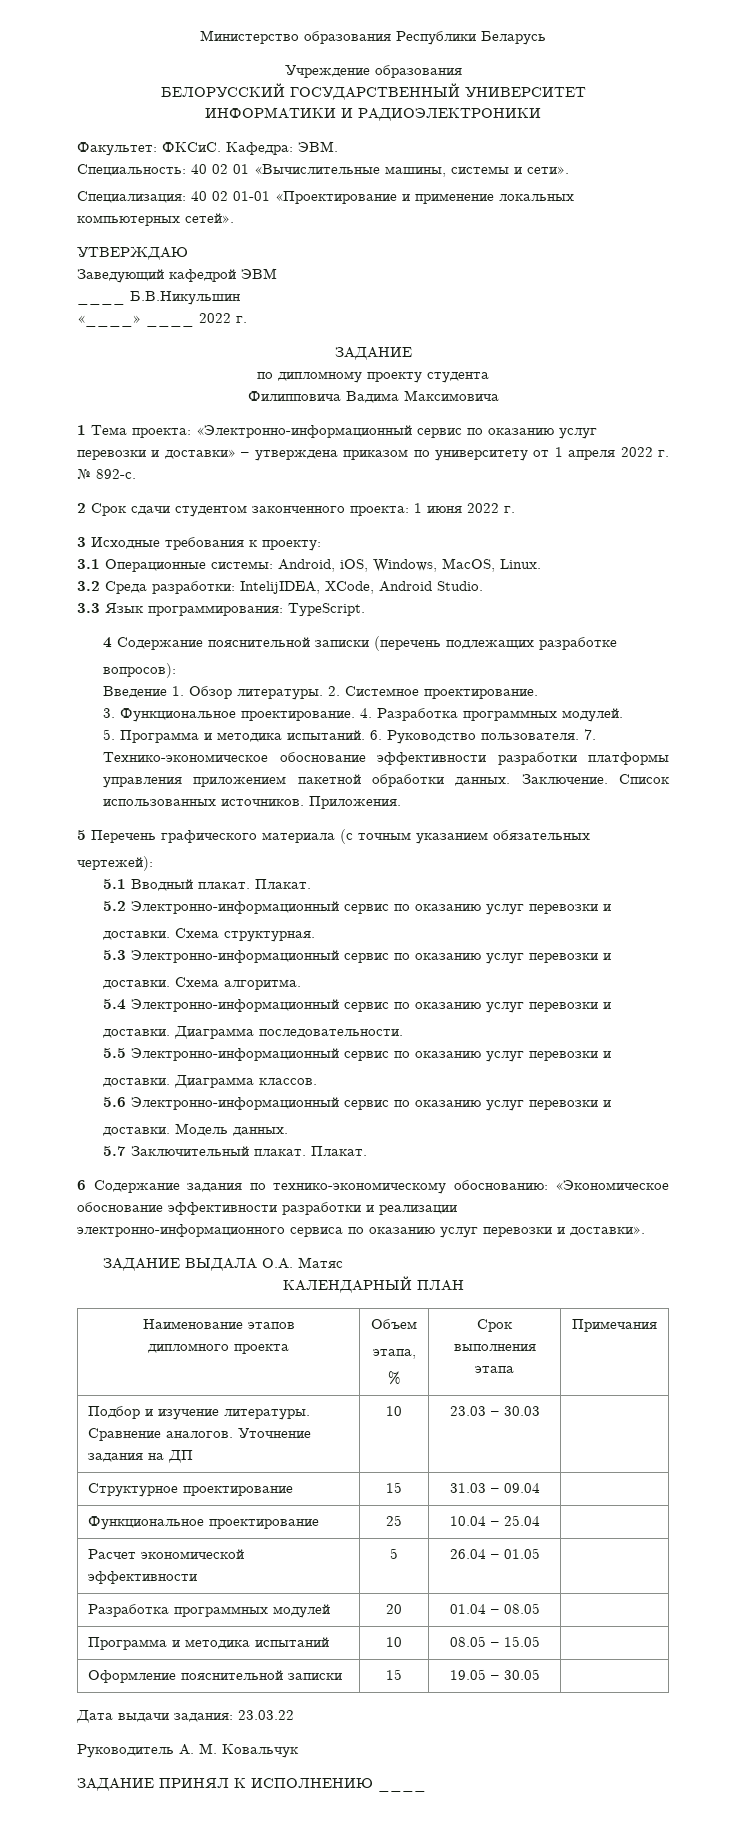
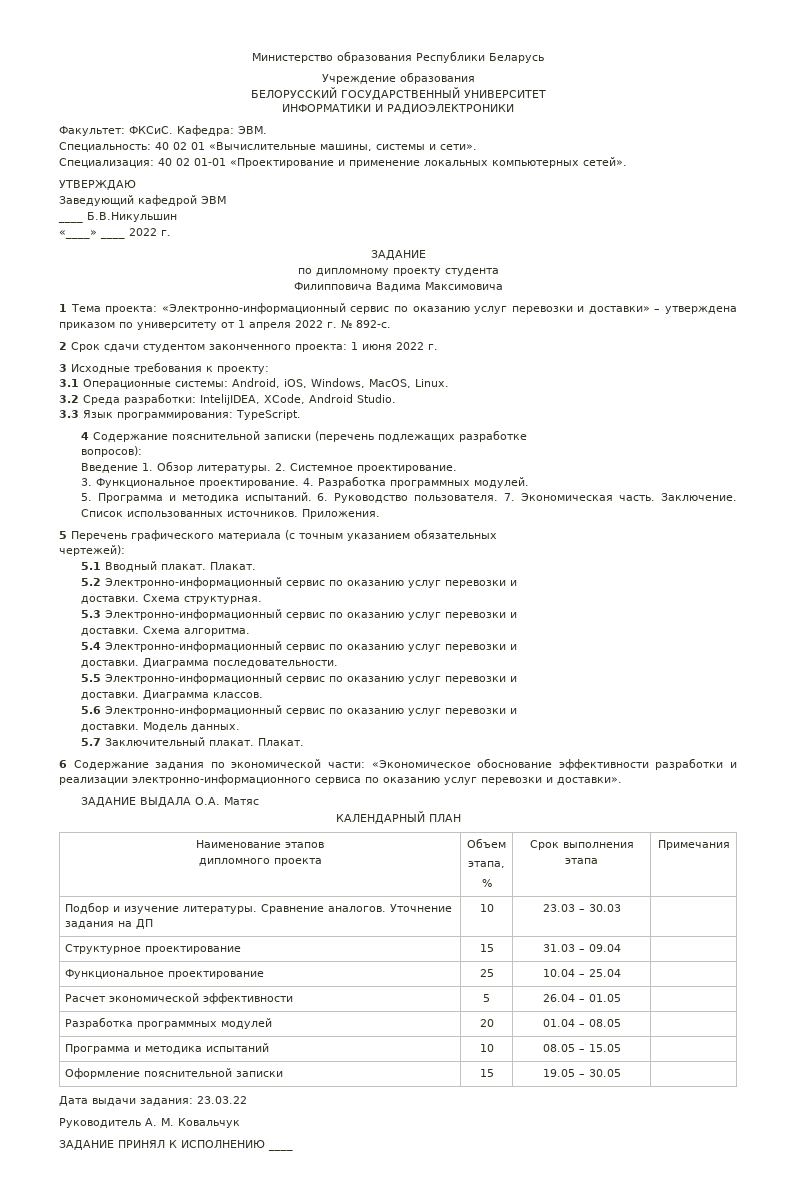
- 7. Технико-экономическое обоснование эффективности разработки платформы управления приложением пакетной обработки данных.
+ 7. Экономическая часть.
- 6 Содержание задания по технико-экономическому обоснованию: «Экономическое обоснование эффективности разработки и реализации электронно-информационного сервиса по оказанию услуг перевозки и доставки».
+ 6 Содержание задания по экономической части: «Экономическое обоснование эффективности разработки и реализации электронно-информационного сервиса по оказанию услуг перевозки и доставки».

